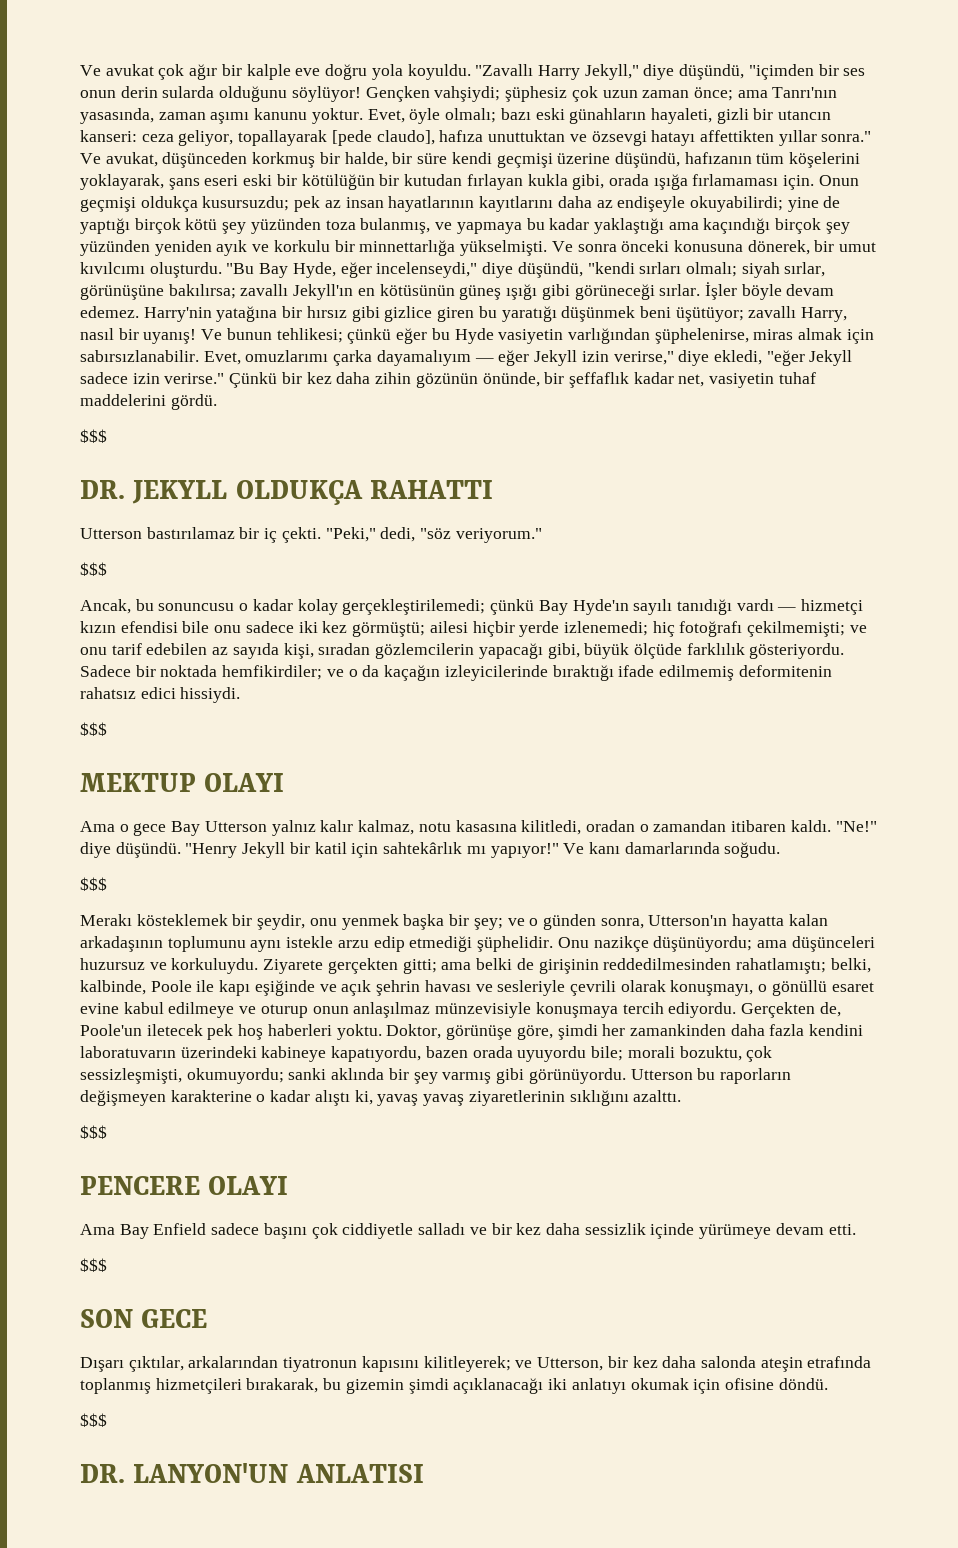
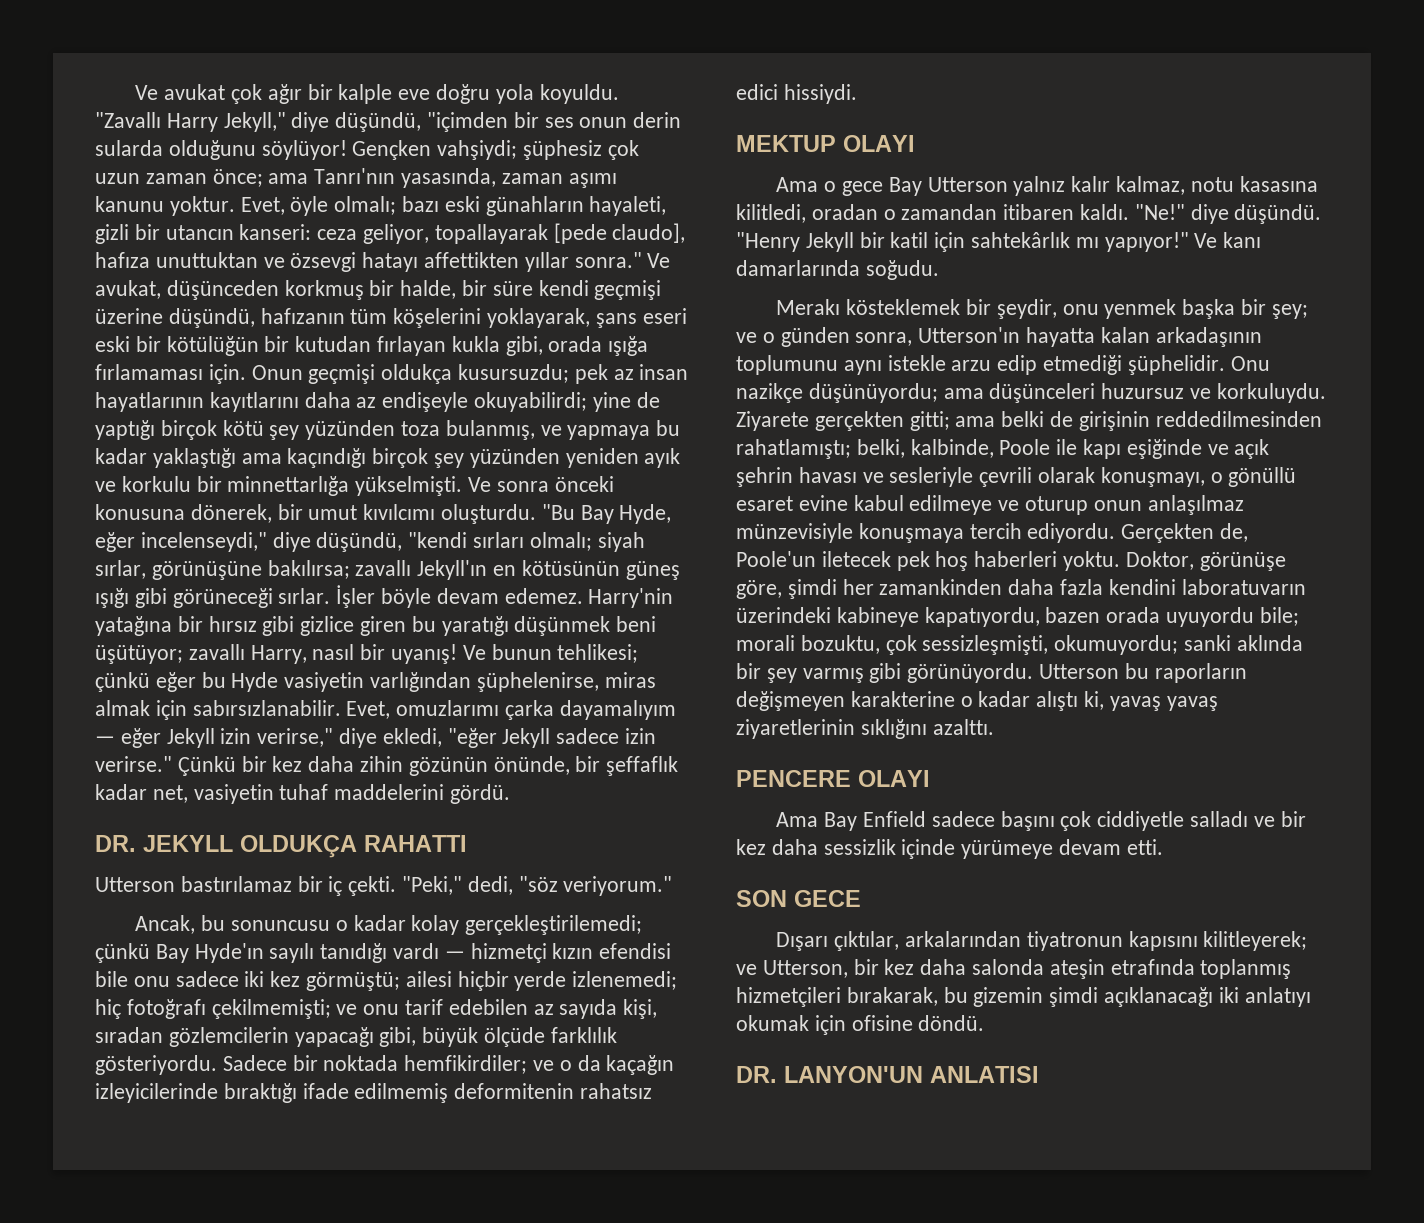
  Çünkü bir kez daha zihin gözünün önünde, bir şeffaflık kadar net, vasiyetin tuhaf maddelerini gördü.
- $$$
  "Peki," dedi, "söz veriyorum."
- $$$
  Sadece bir noktada hemfikirdiler; ve o da kaçağın izleyicilerinde bıraktığı ifade edilmemiş deformitenin rahatsız edici hissiydi.
- $$$
  Ve kanı damarlarında soğudu.
- $$$
  Utterson bu raporların değişmeyen karakterine o kadar alıştı ki, yavaş yavaş ziyaretlerinin sıklığını azalttı.
- $$$
  Ama Bay Enfield sadece başını çok ciddiyetle salladı ve bir kez daha sessizlik içinde yürümeye devam etti.
- $$$
  Dışarı çıktılar, arkalarından tiyatronun kapısını kilitleyerek; ve Utterson, bir kez daha salonda ateşin etrafında toplanmış hizmetçileri bırakarak, bu gizemin şimdi açıklanacağı iki anlatıyı okumak için ofisine döndü.
- $$$

